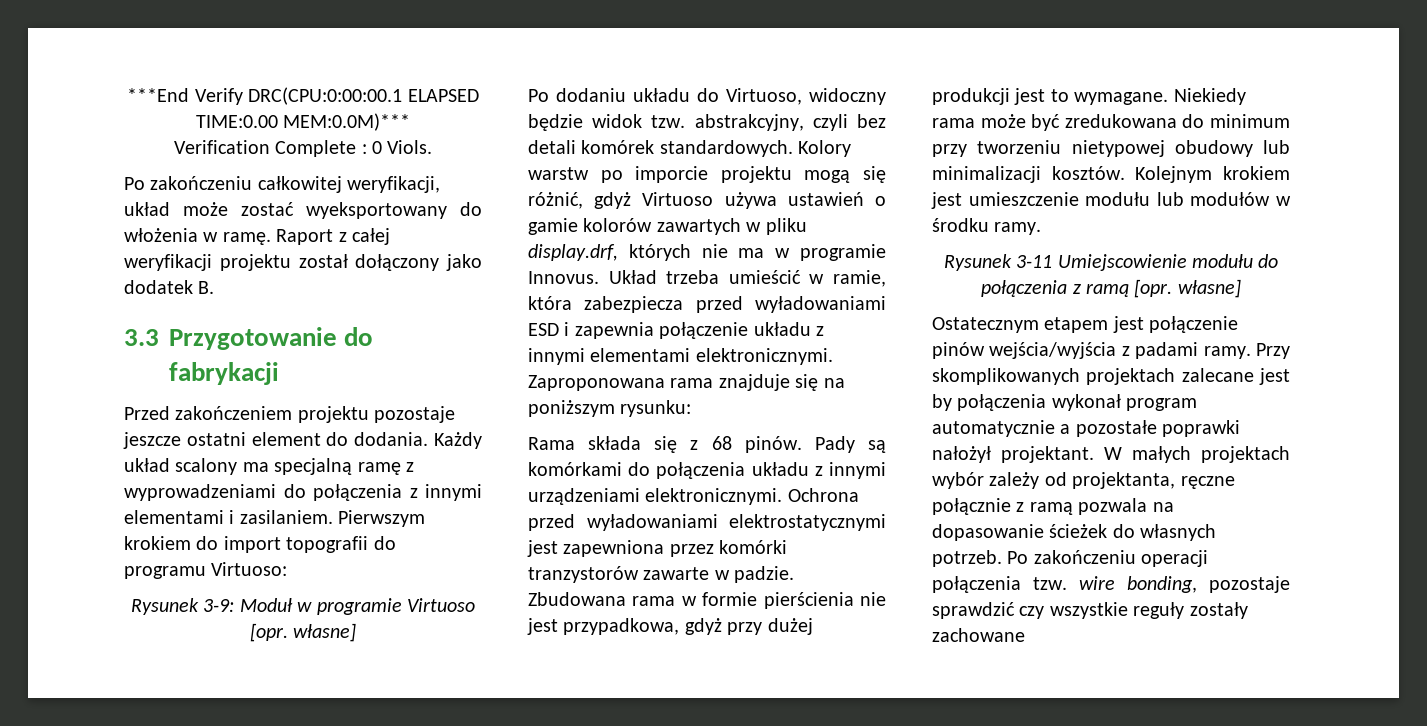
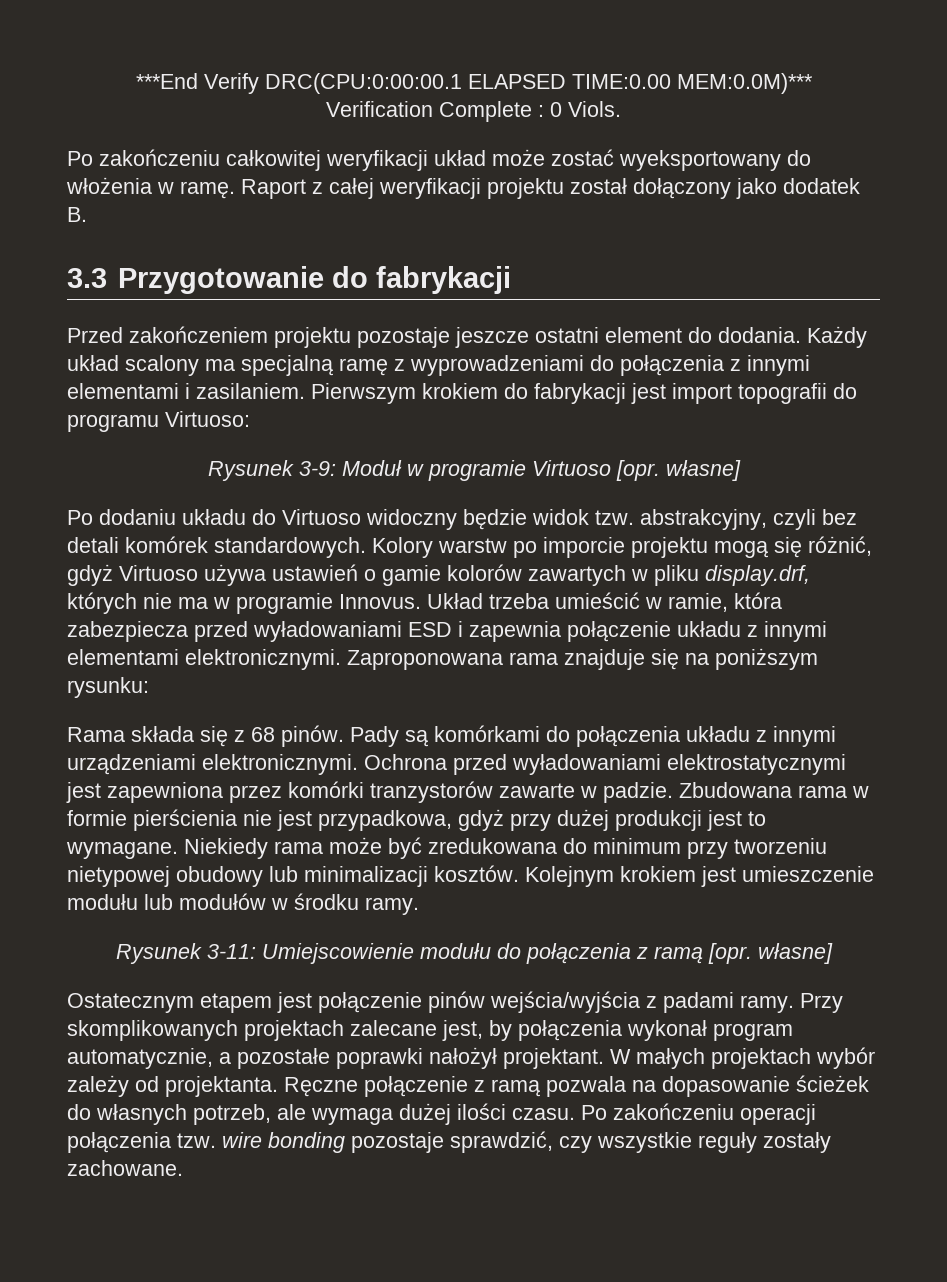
- Po zakończeniu całkowitej weryfikacji, układ może zostać wyeksportowany do włożenia w ramę.
+ Po zakończeniu całkowitej weryfikacji układ może zostać wyeksportowany do włożenia w ramę.
- Pierwszym krokiem do import topografii do programu Virtuoso:
+ Pierwszym krokiem do fabrykacji jest import topografii do programu Virtuoso:
- Po dodaniu układu do Virtuoso, widoczny będzie widok tzw. abstrakcyjny, czyli bez detali komórek standardowych.
+ Po dodaniu układu do Virtuoso widoczny będzie widok tzw. abstrakcyjny, czyli bez detali komórek standardowych.
- Rysunek 3-11 Umiejscowienie modułu do połączenia z ramą [opr. własne]
+ Rysunek 3-11: Umiejscowienie modułu do połączenia z ramą [opr. własne]
- Przy skomplikowanych projektach zalecane jest by połączenia wykonał program automatycznie a pozostałe poprawki nałożył projektant.
+ Przy skomplikowanych projektach zalecane jest, by połączenia wykonał program automatycznie, a pozostałe poprawki nałożył projektant.
- W małych projektach wybór zależy od projektanta, ręczne połącznie z ramą pozwala na dopasowanie ścieżek do własnych potrzeb.
+ W małych projektach wybór zależy od projektanta. Ręczne połączenie z ramą pozwala na dopasowanie ścieżek do własnych potrzeb, ale wymaga dużej ilości czasu.
- Po zakończeniu operacji połączenia tzw. wire bonding, pozostaje sprawdzić czy wszystkie reguły zostały zachowane
+ Po zakończeniu operacji połączenia tzw. wire bonding pozostaje sprawdzić, czy wszystkie reguły zostały zachowane.

